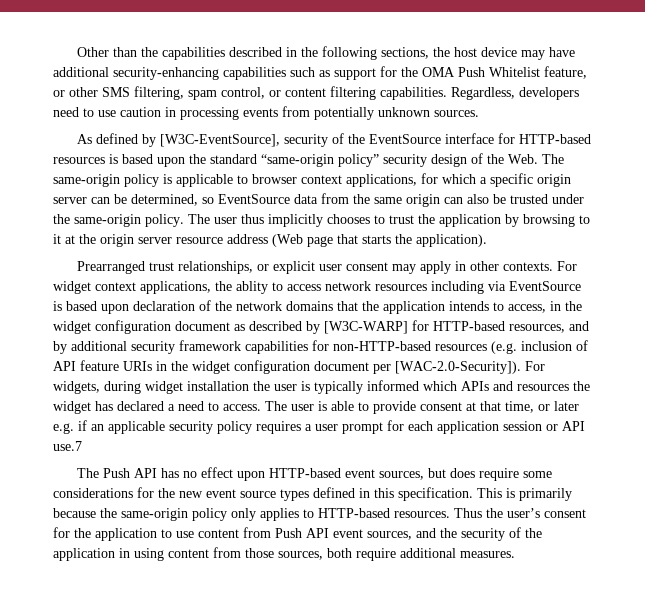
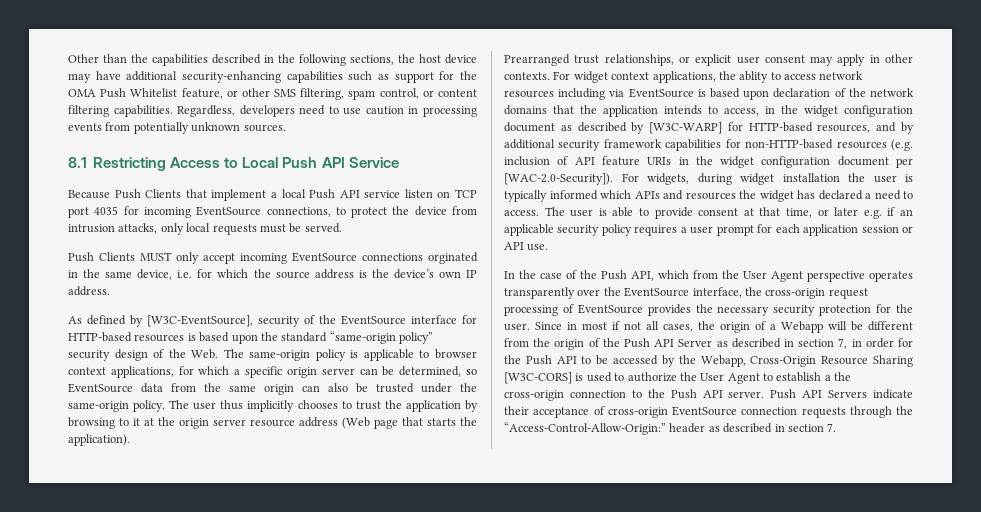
+ 8.1 Restricting Access to Local Push API Service
+ Because Push Clients that implement a local Push API service listen on TCP port 4035 for incoming EventSource connections, to protect the device from intrusion attacks, only local requests must be served.
+ Push Clients MUST only accept incoming EventSource connections orginated in the same device, i.e. for which the source address is the device’s own IP address.
- The user is able to provide consent at that time, or later e.g. if an applicable security policy requires a user prompt for each application session or API use.7
- The Push API has no effect upon HTTP-based event sources, but does require some considerations for the new event source types defined in this specification. This is primarily because the same-origin policy only applies to HTTP-based resources. Thus the user’s consent for the application to use content from Push API event sources, and the security of the application in using content from those sources, both require additional measures.
+ The user is able to provide consent at that time, or later e.g. if an applicable security policy requires a user prompt for each application session or API use.
+ In the case of the Push API, which from the User Agent perspective operates transparently over the EventSource interface, the cross-origin request processing of EventSource provides the necessary security protection for the user. Since in most if not all cases, the origin of a Webapp will be different from the origin of the Push API Server as described in section 7, in order for the Push API to be accessed by the Webapp, Cross-Origin Resource Sharing [W3C-CORS] is used to authorize the User Agent to establish a the cross-origin connection to the Push API server. Push API Servers indicate their acceptance of cross-origin EventSource connection requests through the “Access-Control-Allow-Origin:” header as described in section 7.

